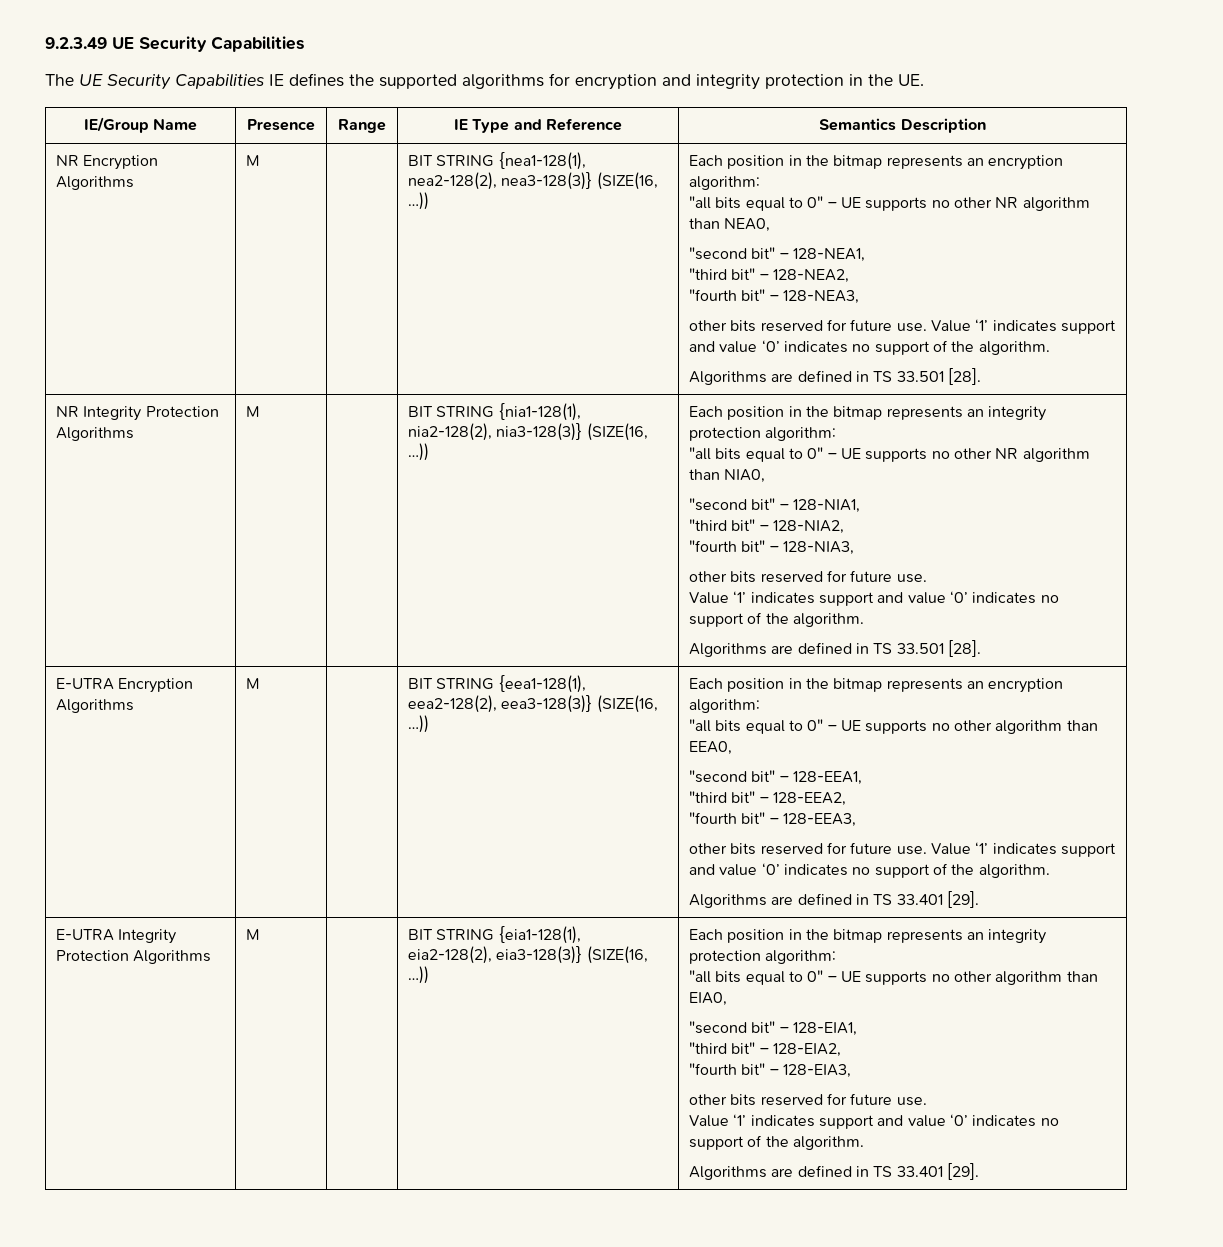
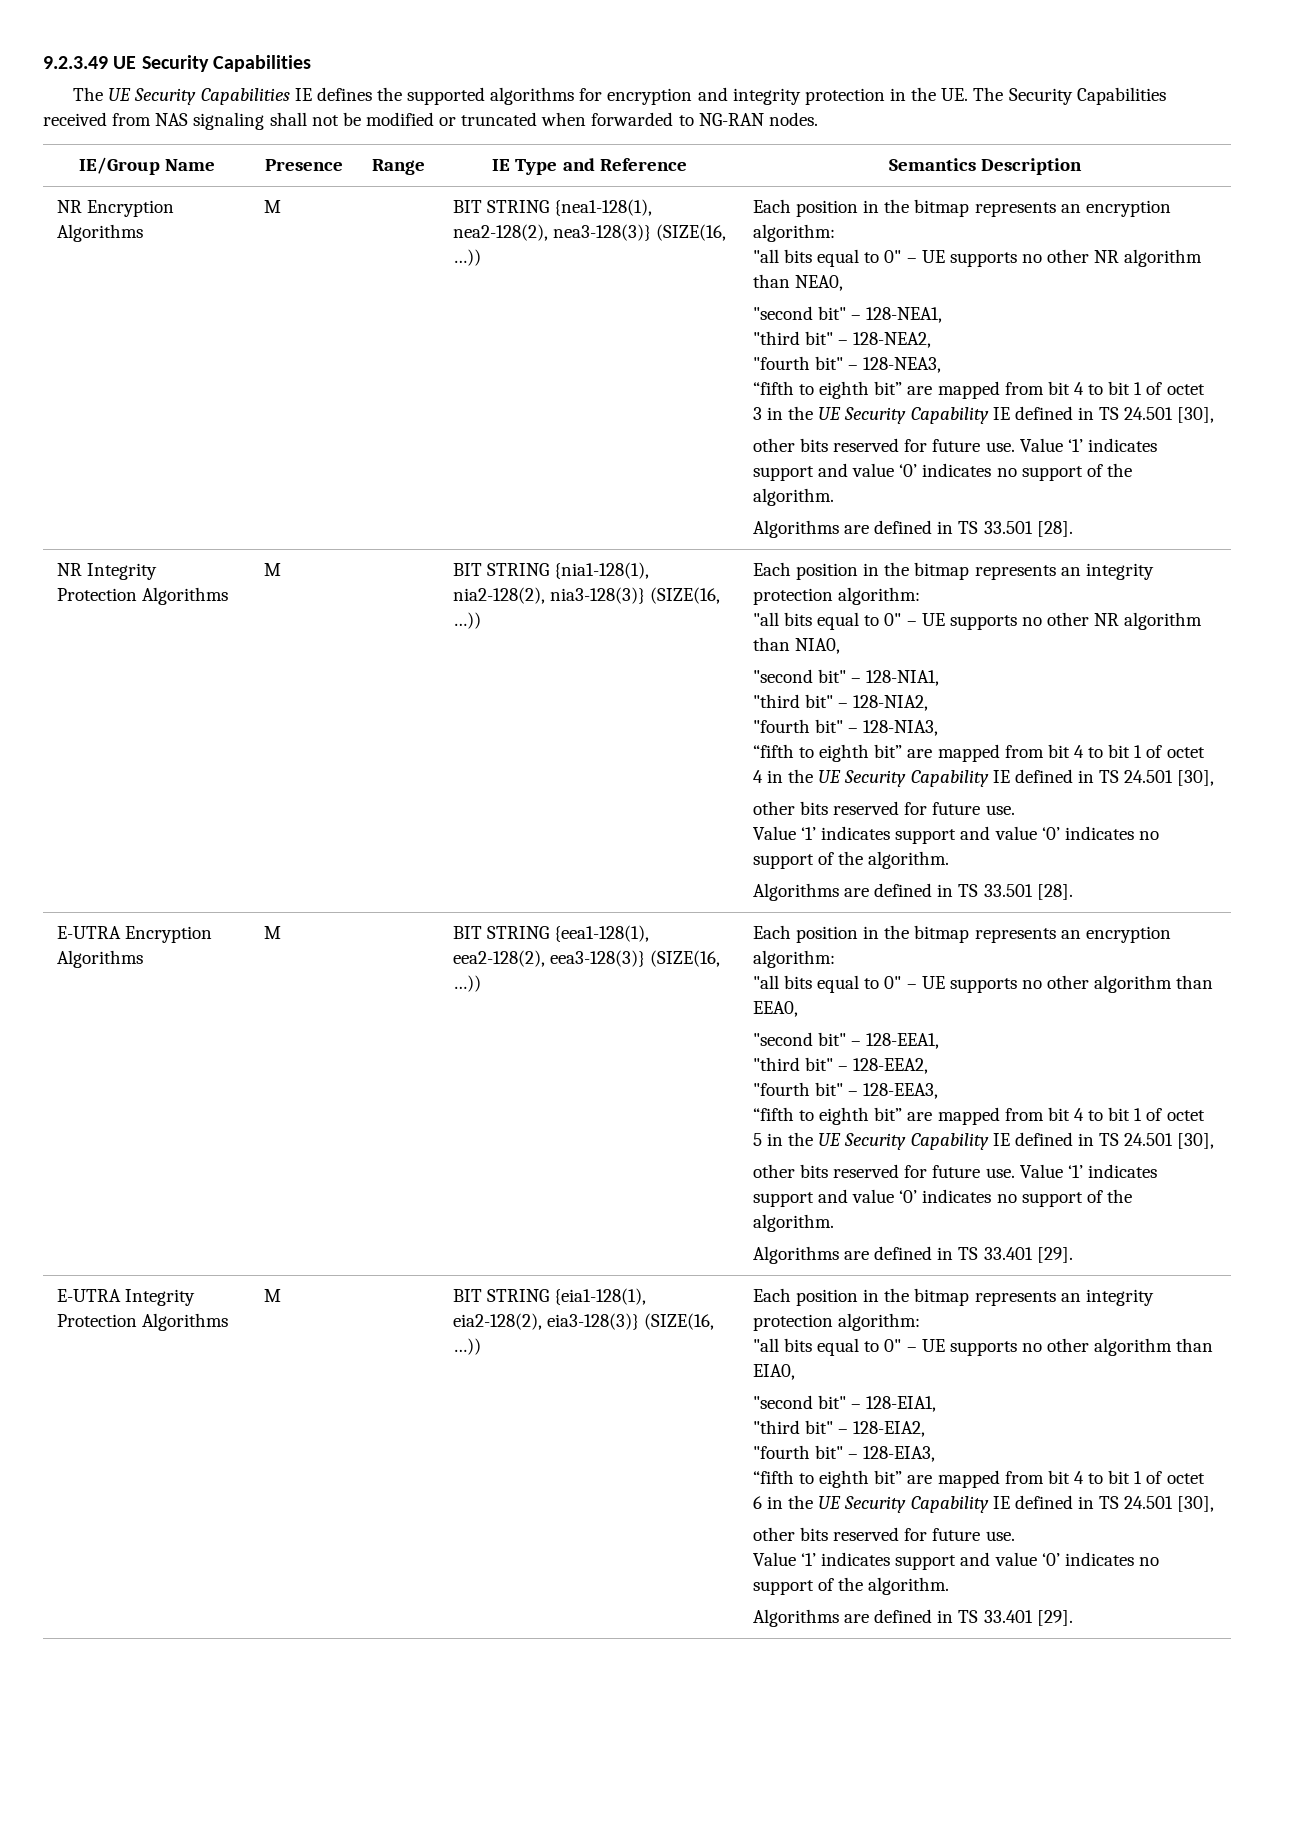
- The UE Security Capabilities IE defines the supported algorithms for encryption and integrity protection in the UE.
+ The UE Security Capabilities IE defines the supported algorithms for encryption and integrity protection in the UE. The Security Capabilities received from NAS signaling shall not be modified or truncated when forwarded to NG-RAN nodes.
+ “fifth to eighth bit” are mapped from bit 4 to bit 1 of octet 3 in the UE Security Capability IE defined in TS 24.501 [30],
+ “fifth to eighth bit” are mapped from bit 4 to bit 1 of octet 4 in the UE Security Capability IE defined in TS 24.501 [30],
+ “fifth to eighth bit” are mapped from bit 4 to bit 1 of octet 5 in the UE Security Capability IE defined in TS 24.501 [30],
+ “fifth to eighth bit” are mapped from bit 4 to bit 1 of octet 6 in the UE Security Capability IE defined in TS 24.501 [30],

